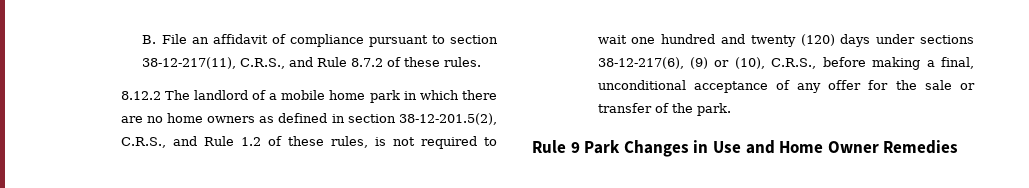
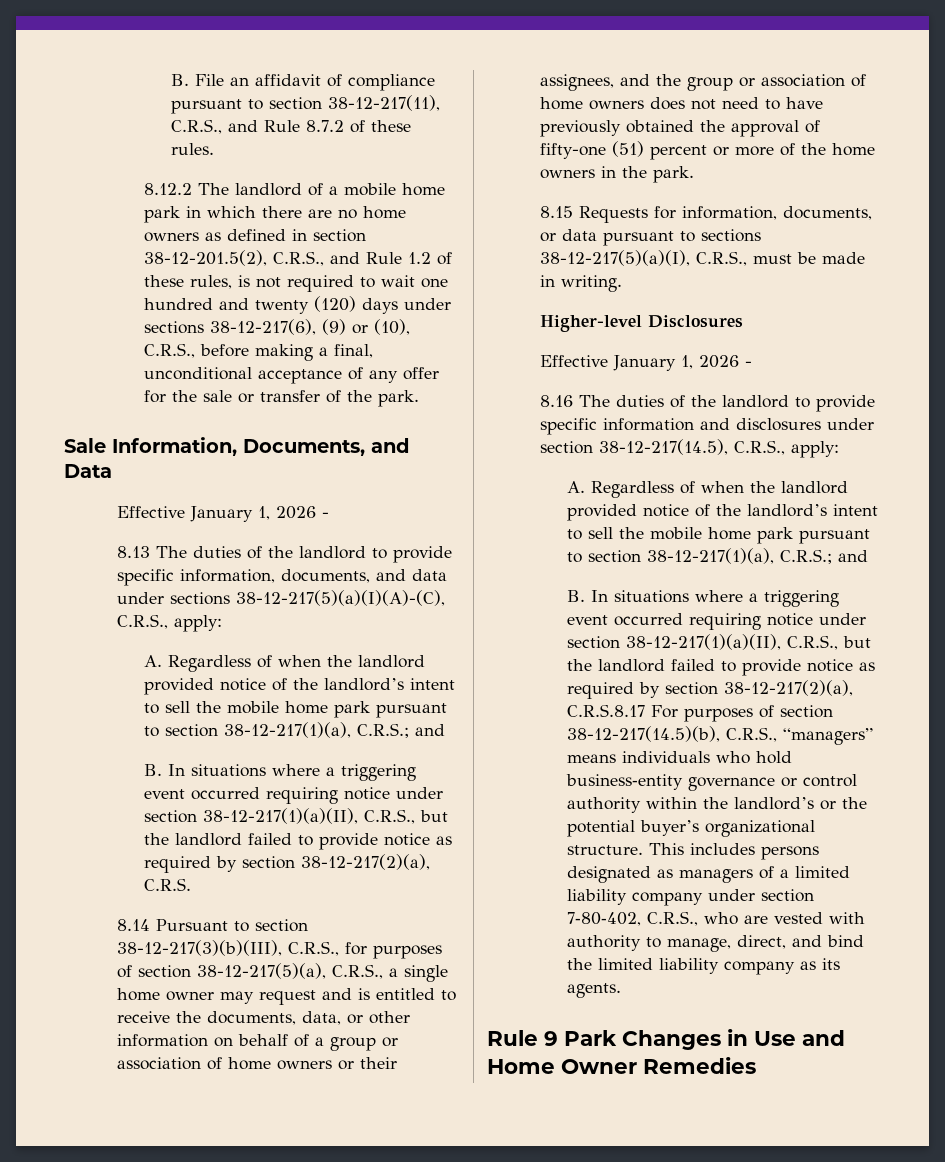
+ Sale Information, Documents, and Data
+ Effective January 1, 2026 -
+ 8.13 The duties of the landlord to provide specific information, documents, and data under sections 38-12-217(5)(a)(I)(A)-(C), C.R.S., apply:
+ A. Regardless of when the landlord provided notice of the landlord’s intent to sell the mobile home park pursuant to section 38-12-217(1)(a), C.R.S.; and
+ B. In situations where a triggering event occurred requiring notice under section 38-12-217(1)(a)(II), C.R.S., but the landlord failed to provide notice as required by section 38-12-217(2)(a), C.R.S.
+ 8.14 Pursuant to section 38-12-217(3)(b)(III), C.R.S., for purposes of section 38-12-217(5)(a), C.R.S., a single home owner may request and is entitled to receive the documents, data, or other information on behalf of a group or association of home owners or their assignees, and the group or association of home owners does not need to have previously obtained the approval of fifty-one (51) percent or more of the home owners in the park.
+ 8.15 Requests for information, documents, or data pursuant to sections 38-12-217(5)(a)(I), C.R.S., must be made in writing.
+ Higher-level Disclosures
+ Effective January 1, 2026 -
+ 8.16 The duties of the landlord to provide specific information and disclosures under section 38-12-217(14.5), C.R.S., apply:
+ A. Regardless of when the landlord provided notice of the landlord’s intent to sell the mobile home park pursuant to section 38-12-217(1)(a), C.R.S.; and
+ B. In situations where a triggering event occurred requiring notice under section 38-12-217(1)(a)(II), C.R.S., but the landlord failed to provide notice as required by section 38-12-217(2)(a), C.R.S.8.17 For purposes of section 38-12-217(14.5)(b), C.R.S., “managers” means individuals who hold business‑entity governance or control authority within the landlord’s or the potential buyer’s organizational structure. This includes persons designated as managers of a limited liability company under section 7‑80‑402, C.R.S., who are vested with authority to manage, direct, and bind the limited liability company as its agents.

